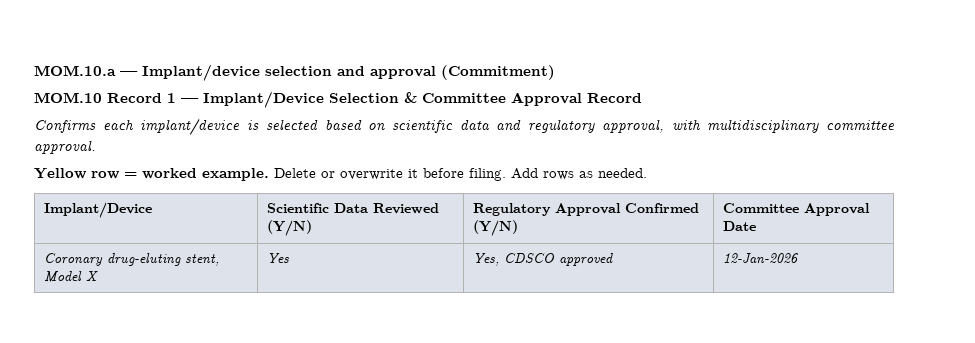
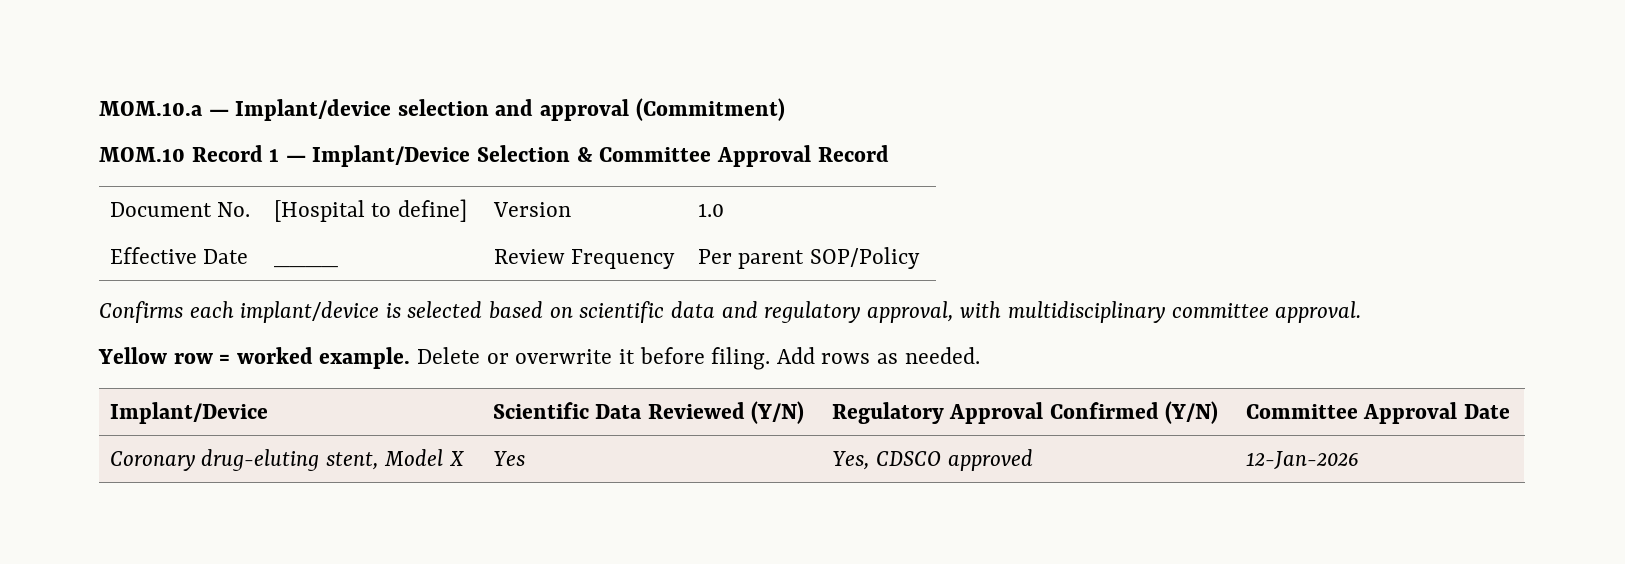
+ Document No. | [Hospital to define] | Version | 1.0
+ Effective Date | ____ | Review Frequency | Per parent SOP/Policy

